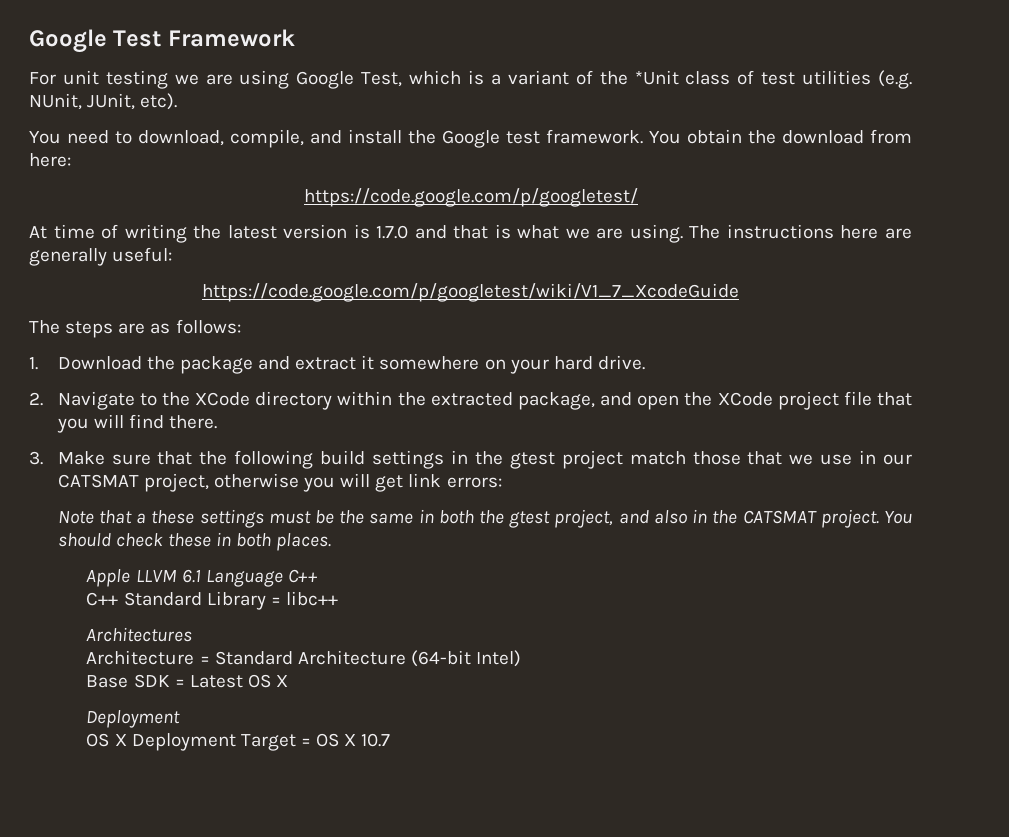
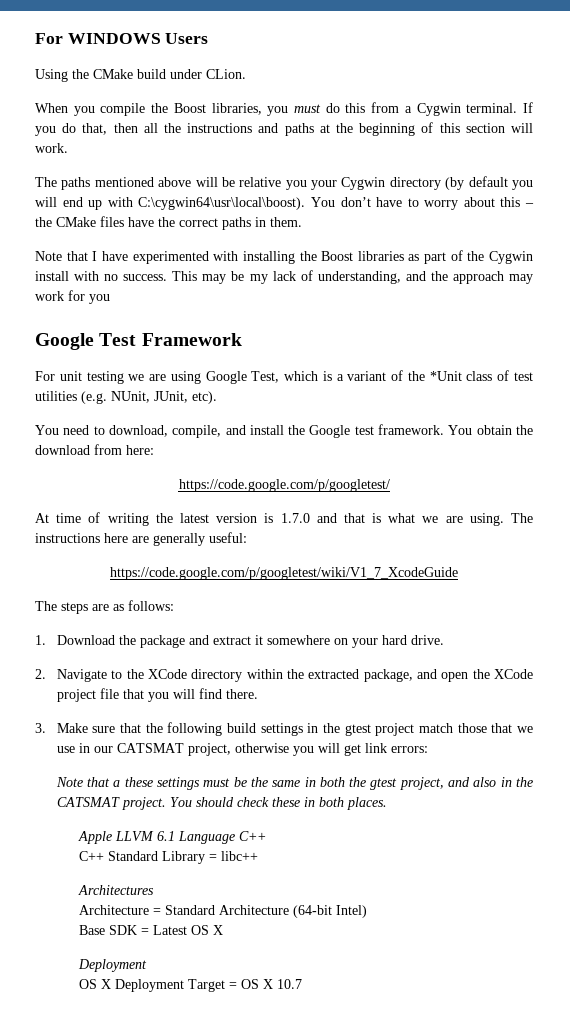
+ For WINDOWS Users
+ Using the CMake build under CLion.
+ When you compile the Boost libraries, you must do this from a Cygwin terminal. If you do that, then all the instructions and paths at the beginning of this section will work.
+ The paths mentioned above will be relative you your Cygwin directory (by default you will end up with C:\cygwin64\usr\local\boost). You don’t have to worry about this – the CMake files have the correct paths in them.
+ Note that I have experimented with installing the Boost libraries as part of the Cygwin install with no success. This may be my lack of understanding, and the approach may work for you

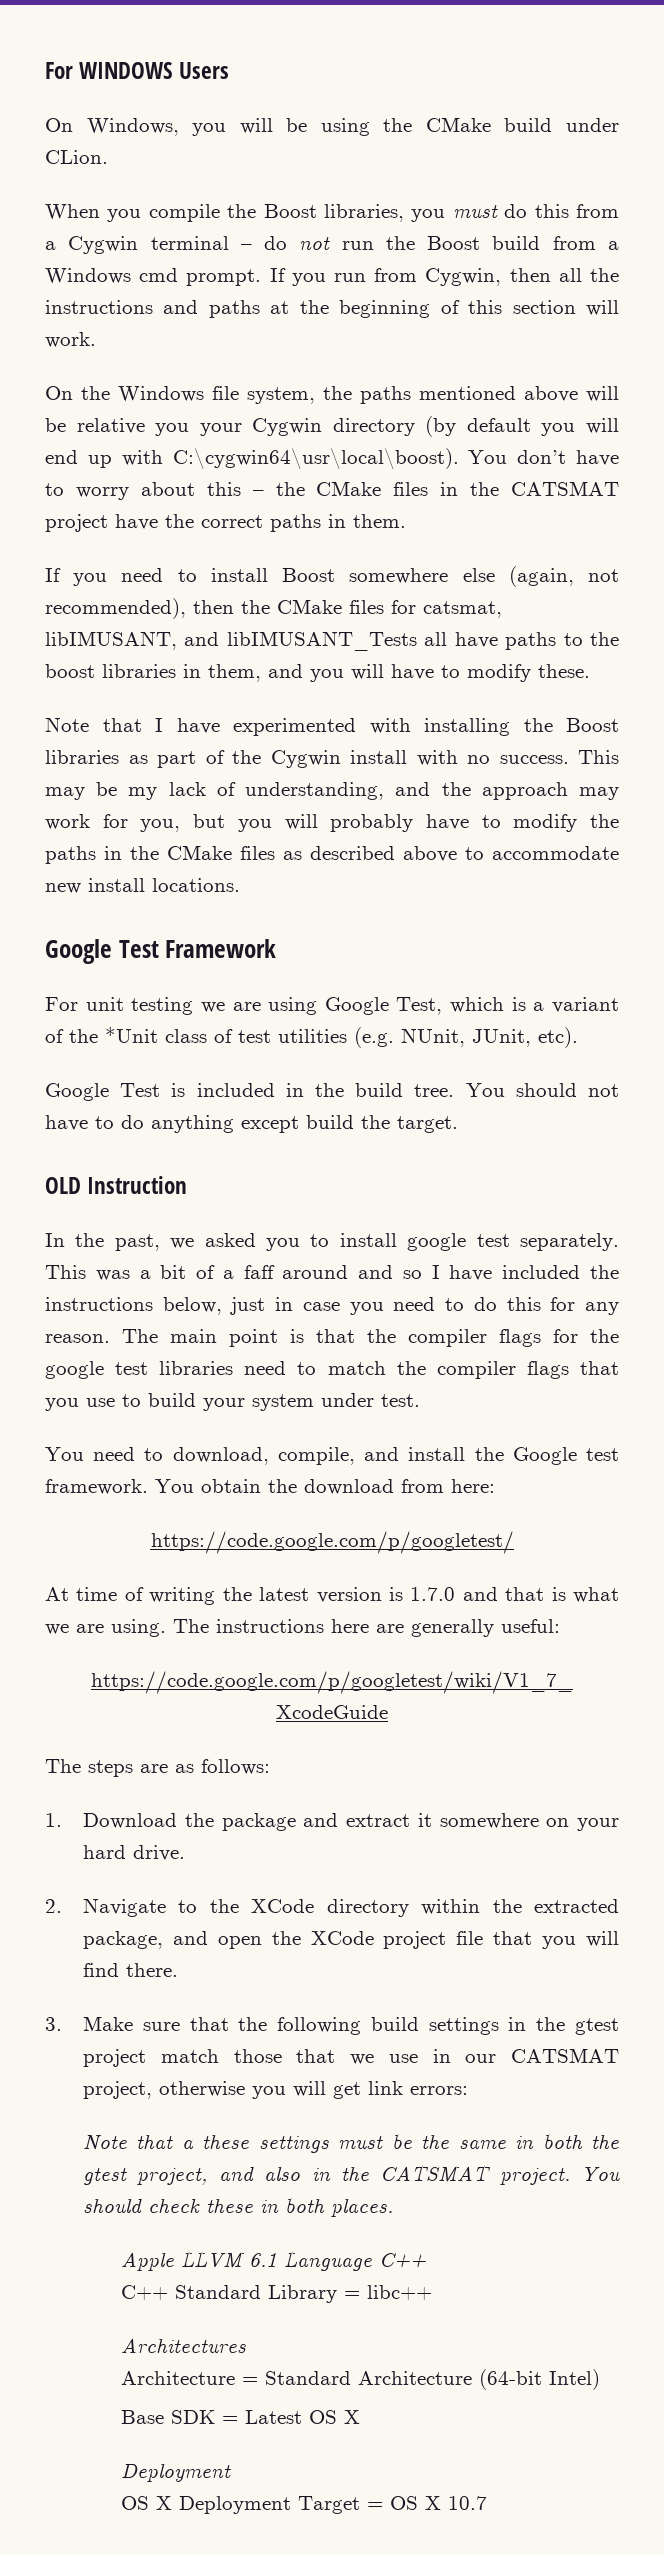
- Using the CMake build under CLion.
+ On Windows, you will be using the CMake build under CLion.
- When you compile the Boost libraries, you must do this from a Cygwin terminal. If you do that, then all the instructions and paths at the beginning of this section will work.
+ When you compile the Boost libraries, you must do this from a Cygwin terminal – do not run the Boost build from a Windows cmd prompt. If you run from Cygwin, then all the instructions and paths at the beginning of this section will work.
- The paths mentioned above will be relative you your Cygwin directory (by default you will end up with C:\cygwin64\usr\local\boost).
+ On the Windows file system, the paths mentioned above will be relative you your Cygwin directory (by default you will end up with C:\cygwin64\usr\local\boost).
- You don’t have to worry about this – the CMake files have the correct paths in them.
+ You don’t have to worry about this – the CMake files in the CATSMAT project have the correct paths in them.
+ If you need to install Boost somewhere else (again, not recommended), then the CMake files for catsmat, libIMUSANT, and libIMUSANT_Tests all have paths to the boost libraries in them, and you will have to modify these.
- This may be my lack of understanding, and the approach may work for you
+ This may be my lack of understanding, and the approach may work for you, but you will probably have to modify the paths in the CMake files as described above to accommodate new install locations.
+ Google Test is included in the build tree. You should not have to do anything except build the target.
+ OLD Instruction
+ In the past, we asked you to install google test separately. This was a bit of a faff around and so I have included the instructions below, just in case you need to do this for any reason. The main point is that the compiler flags for the google test libraries need to match the compiler flags that you use to build your system under test.

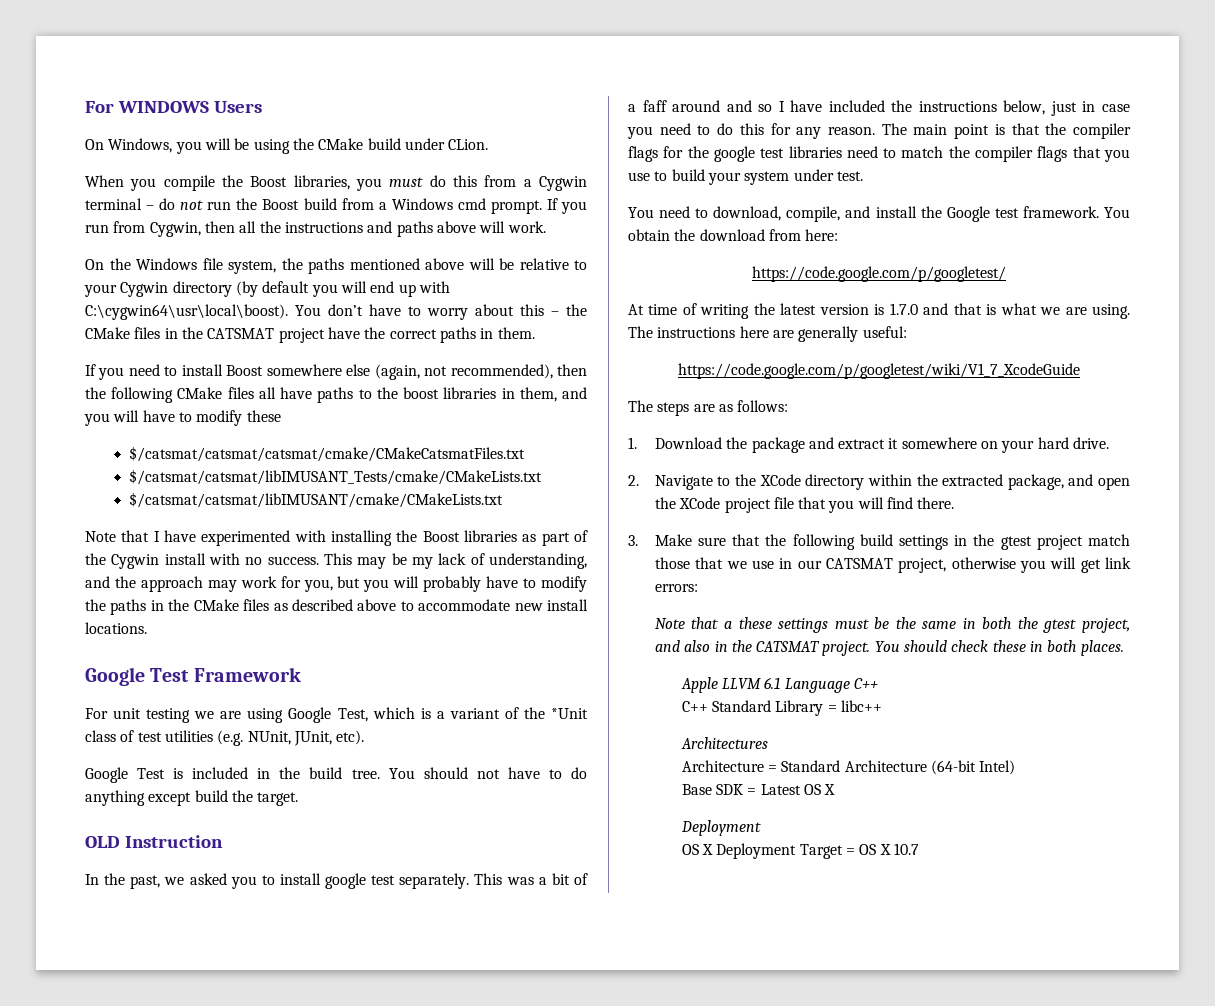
- If you run from Cygwin, then all the instructions and paths at the beginning of this section will work.
+ If you run from Cygwin, then all the instructions and paths above will work.
- On the Windows file system, the paths mentioned above will be relative you your Cygwin directory (by default you will end up with C:\cygwin64\usr\local\boost).
+ On the Windows file system, the paths mentioned above will be relative to your Cygwin directory (by default you will end up with C:\cygwin64\usr\local\boost).
- If you need to install Boost somewhere else (again, not recommended), then the CMake files for catsmat, libIMUSANT, and libIMUSANT_Tests all have paths to the boost libraries in them, and you will have to modify these.
+ If you need to install Boost somewhere else (again, not recommended), then the following CMake files all have paths to the boost libraries in them, and you will have to modify these
+ $/catsmat/catsmat/catsmat/cmake/CMakeCatsmatFiles.txt
+ $/catsmat/catsmat/libIMUSANT_Tests/cmake/CMakeLists.txt
+ $/catsmat/catsmat/libIMUSANT/cmake/CMakeLists.txt

